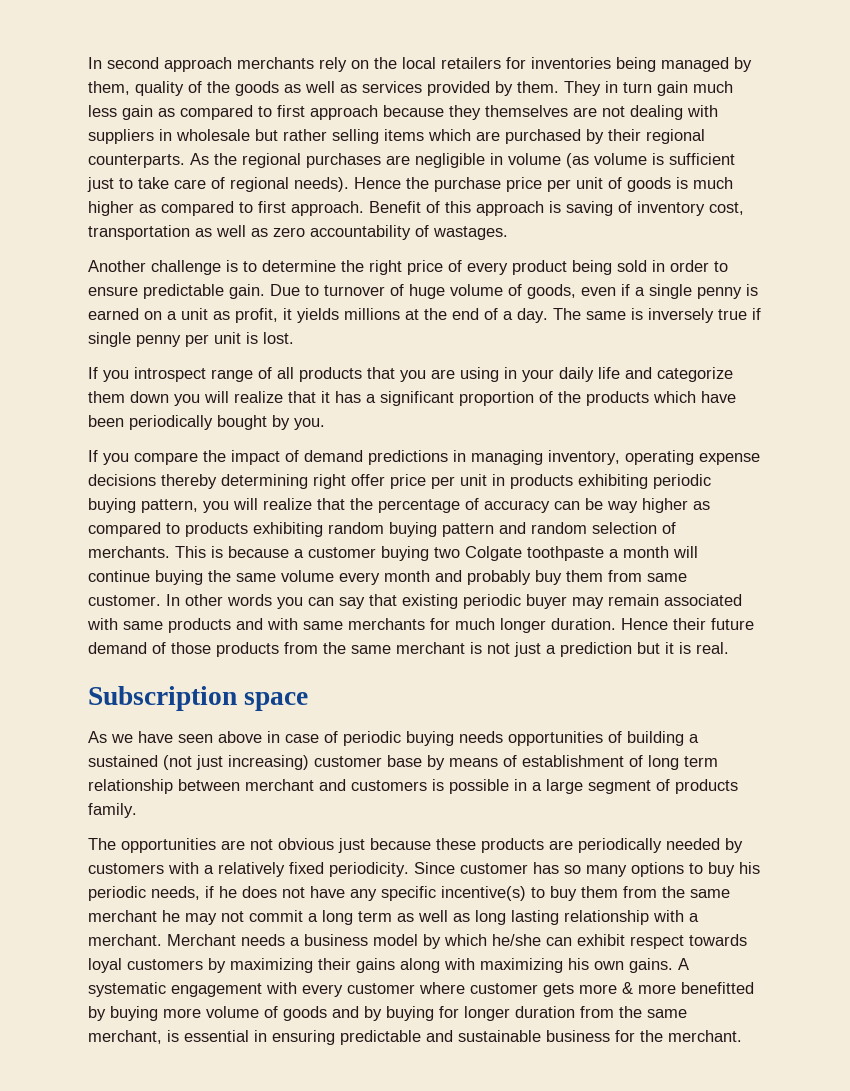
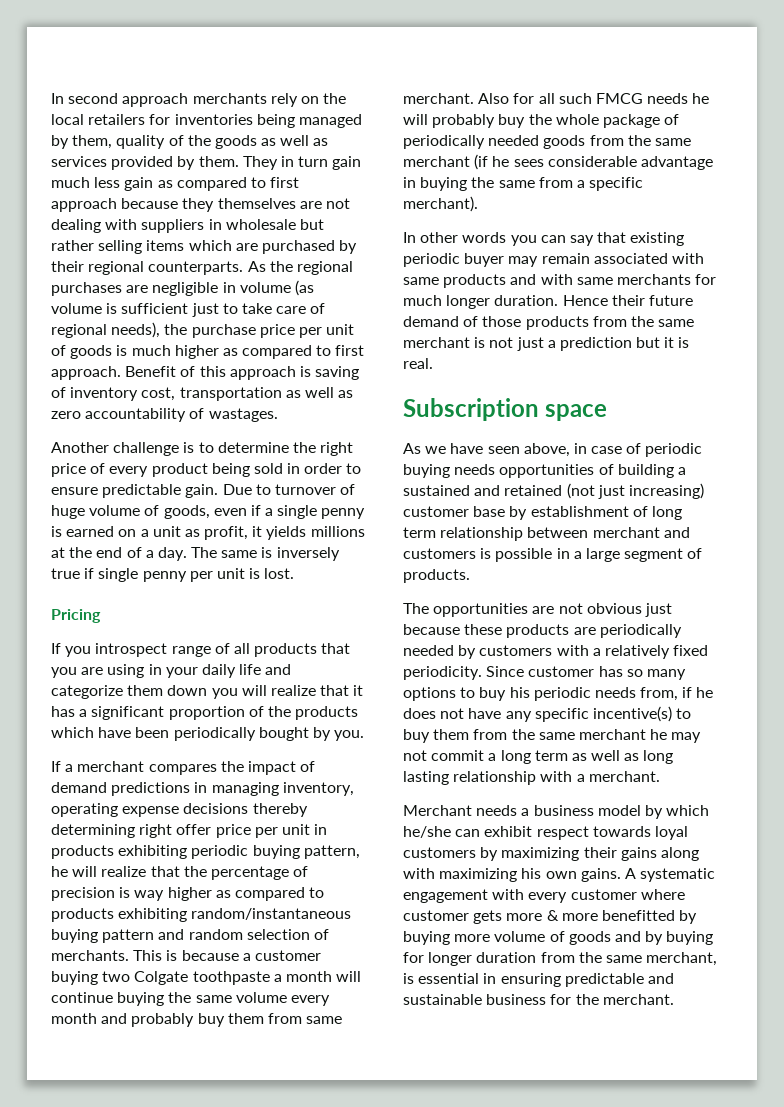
- As the regional purchases are negligible in volume (as volume is sufficient just to take care of regional needs). Hence the purchase price per unit of goods is much higher as compared to first approach.
+ As the regional purchases are negligible in volume (as volume is sufficient just to take care of regional needs), the purchase price per unit of goods is much higher as compared to first approach.
+ Pricing
- If you compare the impact of demand predictions in managing inventory, operating expense decisions thereby determining right offer price per unit in products exhibiting periodic buying pattern, you will realize that the percentage of accuracy can be way higher as compared to products exhibiting random buying pattern and random selection of merchants.
+ If a merchant compares the impact of demand predictions in managing inventory, operating expense decisions thereby determining right offer price per unit in products exhibiting periodic buying pattern, he will realize that the percentage of precision is way higher as compared to products exhibiting random/instantaneous buying pattern and random selection of merchants.
- This is because a customer buying two Colgate toothpaste a month will continue buying the same volume every month and probably buy them from same customer. In other words you can say that existing periodic buyer may remain associated with same products and with same merchants for much longer duration.
+ This is because a customer buying two Colgate toothpaste a month will continue buying the same volume every month and probably buy them from same merchant. Also for all such FMCG needs he will probably buy the whole package of periodically needed goods from the same merchant (if he sees considerable advantage in buying the same from a specific merchant).
+ In other words you can say that existing periodic buyer may remain associated with same products and with same merchants for much longer duration.
- As we have seen above in case of periodic buying needs opportunities of building a sustained (not just increasing) customer base by means of establishment of long term relationship between merchant and customers is possible in a large segment of products family.
+ As we have seen above, in case of periodic buying needs opportunities of building a sustained and retained (not just increasing) customer base by establishment of long term relationship between merchant and customers is possible in a large segment of products.
- Since customer has so many options to buy his periodic needs, if he does not have any specific incentive(s) to buy them from the same merchant he may not commit a long term as well as long lasting relationship with a merchant. Merchant needs a business model by which he/she can exhibit respect towards loyal customers by maximizing their gains along with maximizing his own gains.
+ Since customer has so many options to buy his periodic needs from, if he does not have any specific incentive(s) to buy them from the same merchant he may not commit a long term as well as long lasting relationship with a merchant.
+ Merchant needs a business model by which he/she can exhibit respect towards loyal customers by maximizing their gains along with maximizing his own gains.

